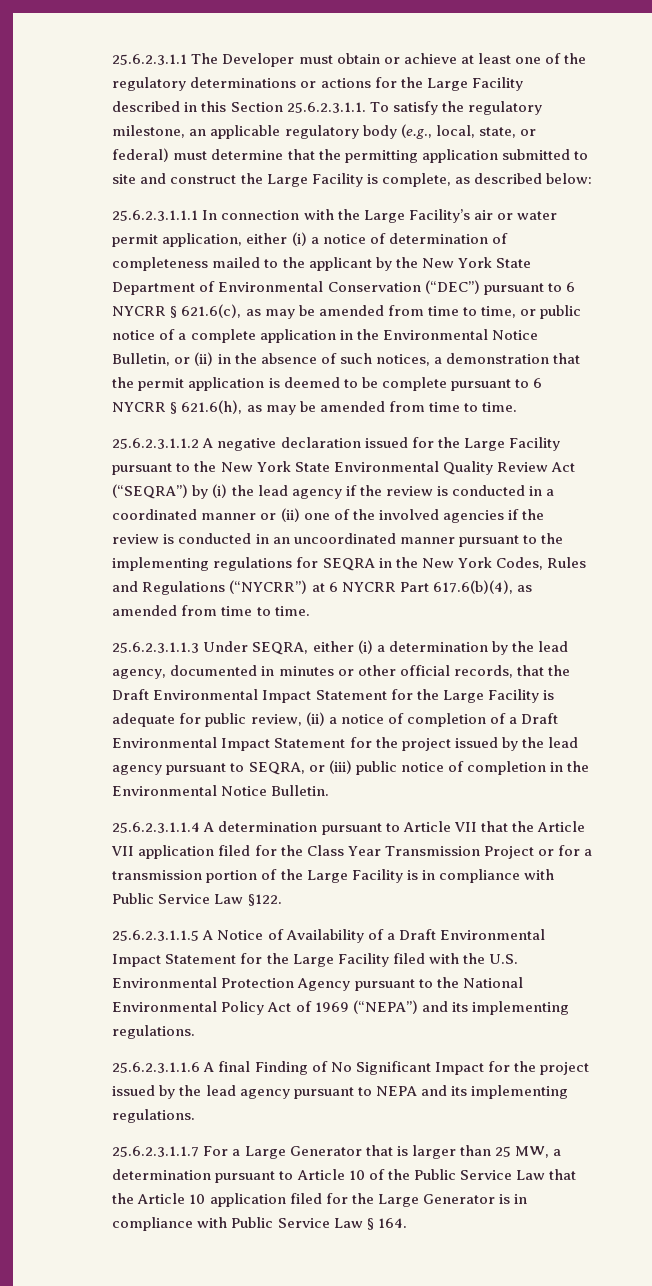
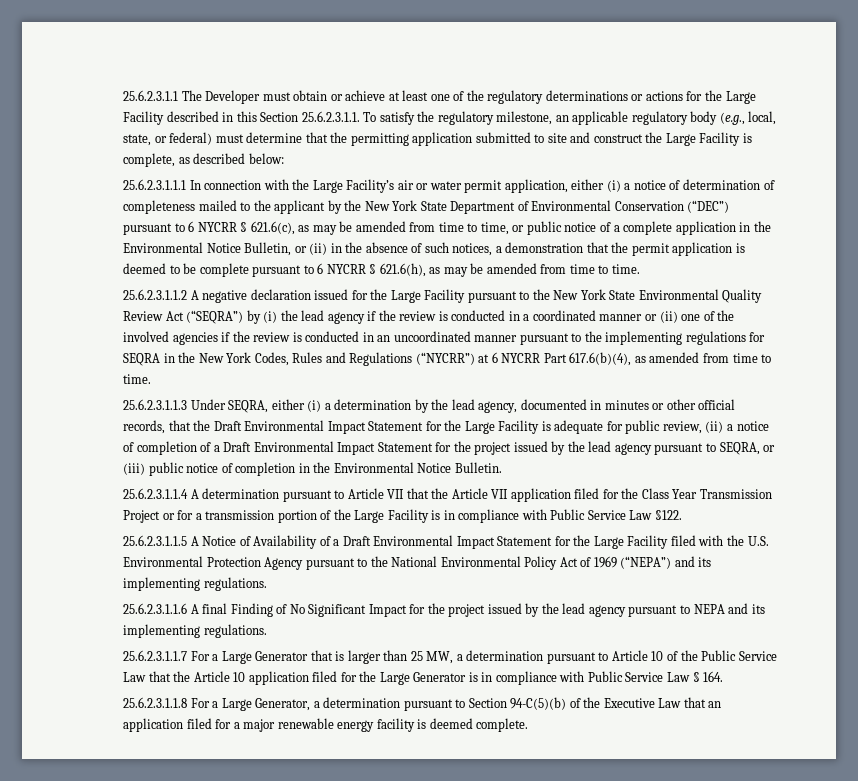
+ 25.6.2.3.1.1.8 For a Large Generator, a determination pursuant to Section 94-C(5)(b) of the Executive Law that an application filed for a major renewable energy facility is deemed complete.

